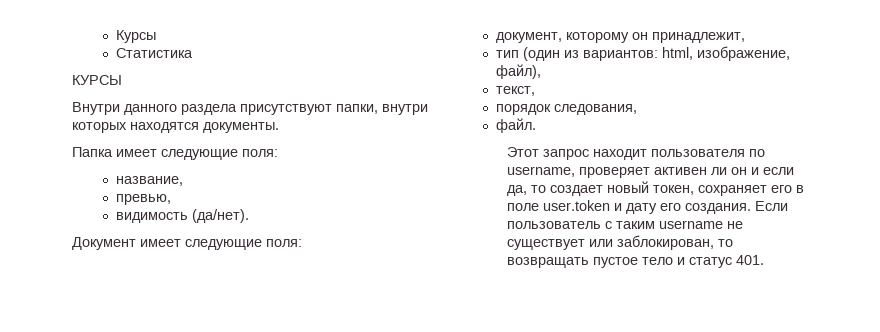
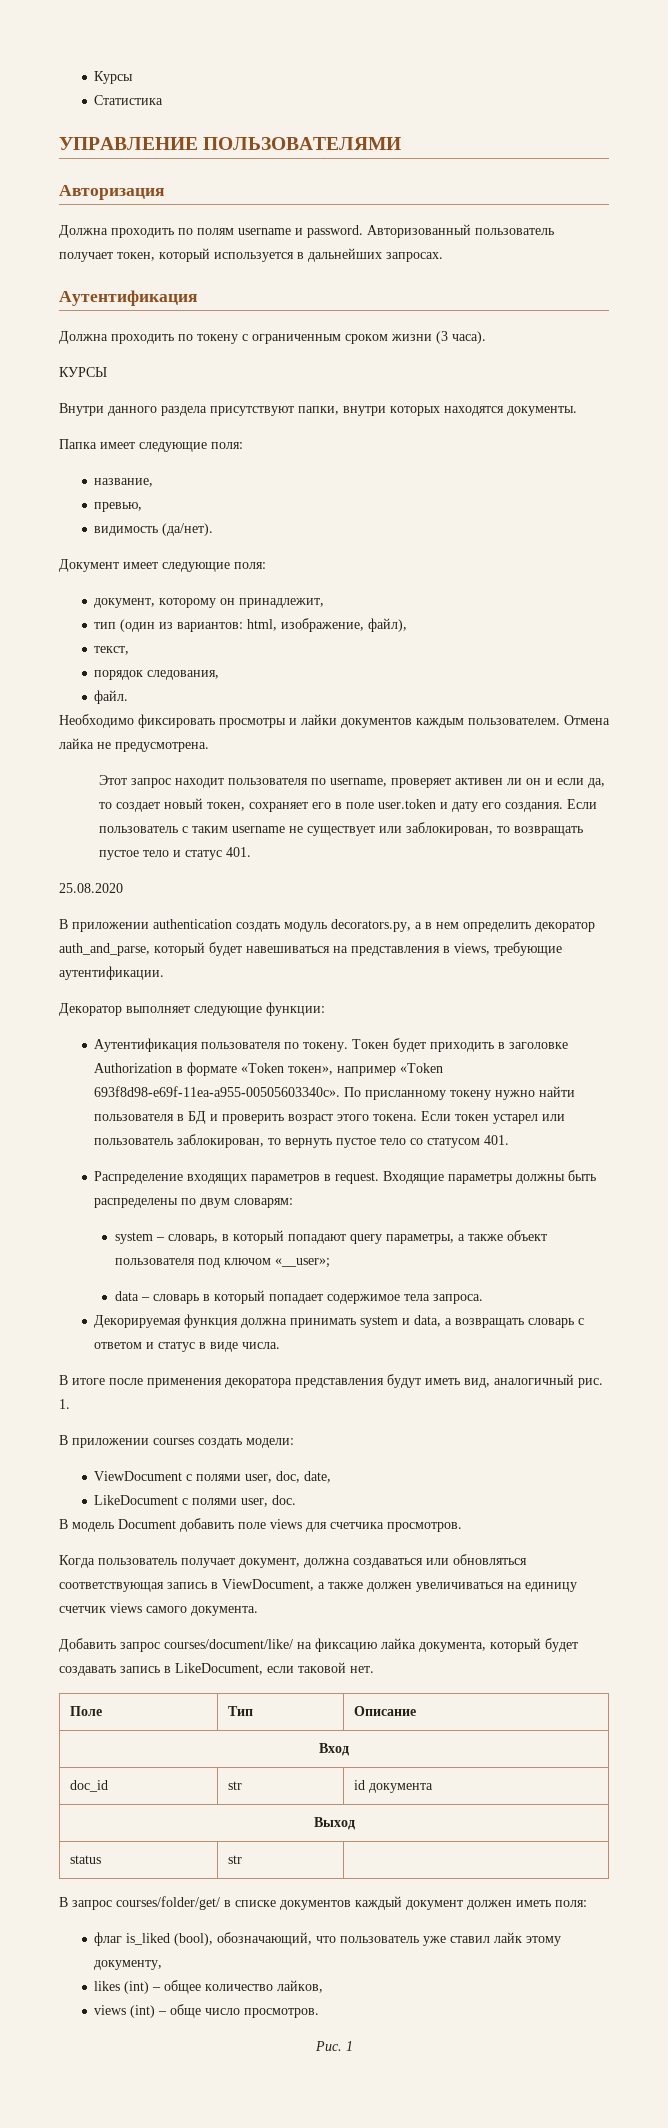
+ УПРАВЛЕНИЕ ПОЛЬЗОВАТЕЛЯМИ
+ Авторизация
+ Должна проходить по полям username и password. Авторизованный пользователь получает токен, который используется в дальнейших запросах.
+ Аутентификация
+ Должна проходить по токену с ограниченным сроком жизни (3 часа).
+ Необходимо фиксировать просмотры и лайки документов каждым пользователем. Отмена лайка не предусмотрена.
+ 25.08.2020
+ В приложении authentication создать модуль decorators.py, а в нем определить декоратор auth_and_parse, который будет навешиваться на представления в views, требующие аутентификации.
+ Декоратор выполняет следующие функции:
+ Аутентификация пользователя по токену. Токен будет приходить в заголовке Authorization в формате «Token токен», например «Token 693f8d98-e69f-11ea-a955-00505603340c». По присланному токену нужно найти пользователя в БД и проверить возраст этого токена. Если токен устарел или пользователь заблокирован, то вернуть пустое тело со статусом 401.
+ Распределение входящих параметров в request. Входящие параметры должны быть распределены по двум словарям:
+ system – словарь, в который попадают query параметры, а также объект пользователя под ключом «__user»;
+ data – словарь в который попадает содержимое тела запроса.
+ Декорируемая функция должна принимать system и data, а возвращать словарь с ответом и статус в виде числа.
+ В итоге после применения декоратора представления будут иметь вид, аналогичный рис. 1.
+ В приложении courses создать модели:
+ ViewDocument с полями user, doc, date,
+ LikeDocument с полями user, doc.
+ В модель Document добавить поле views для счетчика просмотров.
+ Когда пользователь получает документ, должна создаваться или обновляться соответствующая запись в ViewDocument, а также должен увеличиваться на единицу счетчик views самого документа.
+ Добавить запрос courses/document/like/ на фиксацию лайка документа, который будет создавать запись в LikeDocument, если таковой нет.
+ Поле | Тип | Описание
+ Вход
+ doc_id | str | id документа
+ Выход
+ status | str |
+ В запрос courses/folder/get/ в списке документов каждый документ должен иметь поля:
+ флаг is_liked (bool), обозначающий, что пользователь уже ставил лайк этому документу,
+ likes (int) – общее количество лайков,
+ views (int) – обще число просмотров.
+ Рис. 1

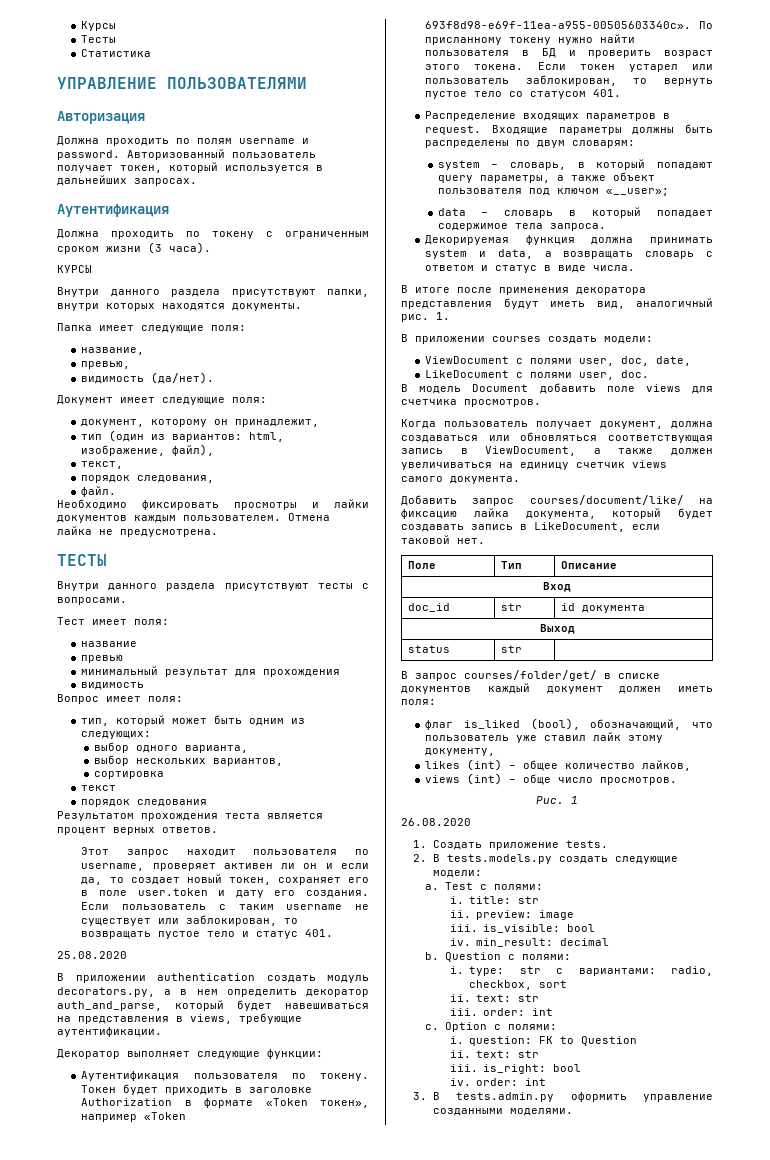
+ Тесты
+ ТЕСТЫ
+ Внутри данного раздела присутствуют тесты с вопросами.
+ Тест имеет поля:
+ название
+ превью
+ минимальный результат для прохождения
+ видимость
+ Вопрос имеет поля:
+ тип, который может быть одним из следующих:
+ выбор одного варианта,
+ выбор нескольких вариантов,
+ сортировка
+ текст
+ порядок следования
+ Результатом прохождения теста является процент верных ответов.
+ 26.08.2020
+ 1. Создать приложение tests.
+ 2. В tests.models.py создать следующие модели:
+ a. Test c полями:
+ i. title: str
+ ii. preview: image
+ iii. is_visible: bool
+ iv. min_result: decimal
+ b. Question с полями:
+ i. type: str с вариантами: radio, checkbox, sort
+ ii. text: str
+ iii. order: int
+ c. Option с полями:
+ i. question: FK to Question
+ ii. text: str
+ iii. is_right: bool
+ iv. order: int
+ 3. В tests.admin.py оформить управление созданными моделями.

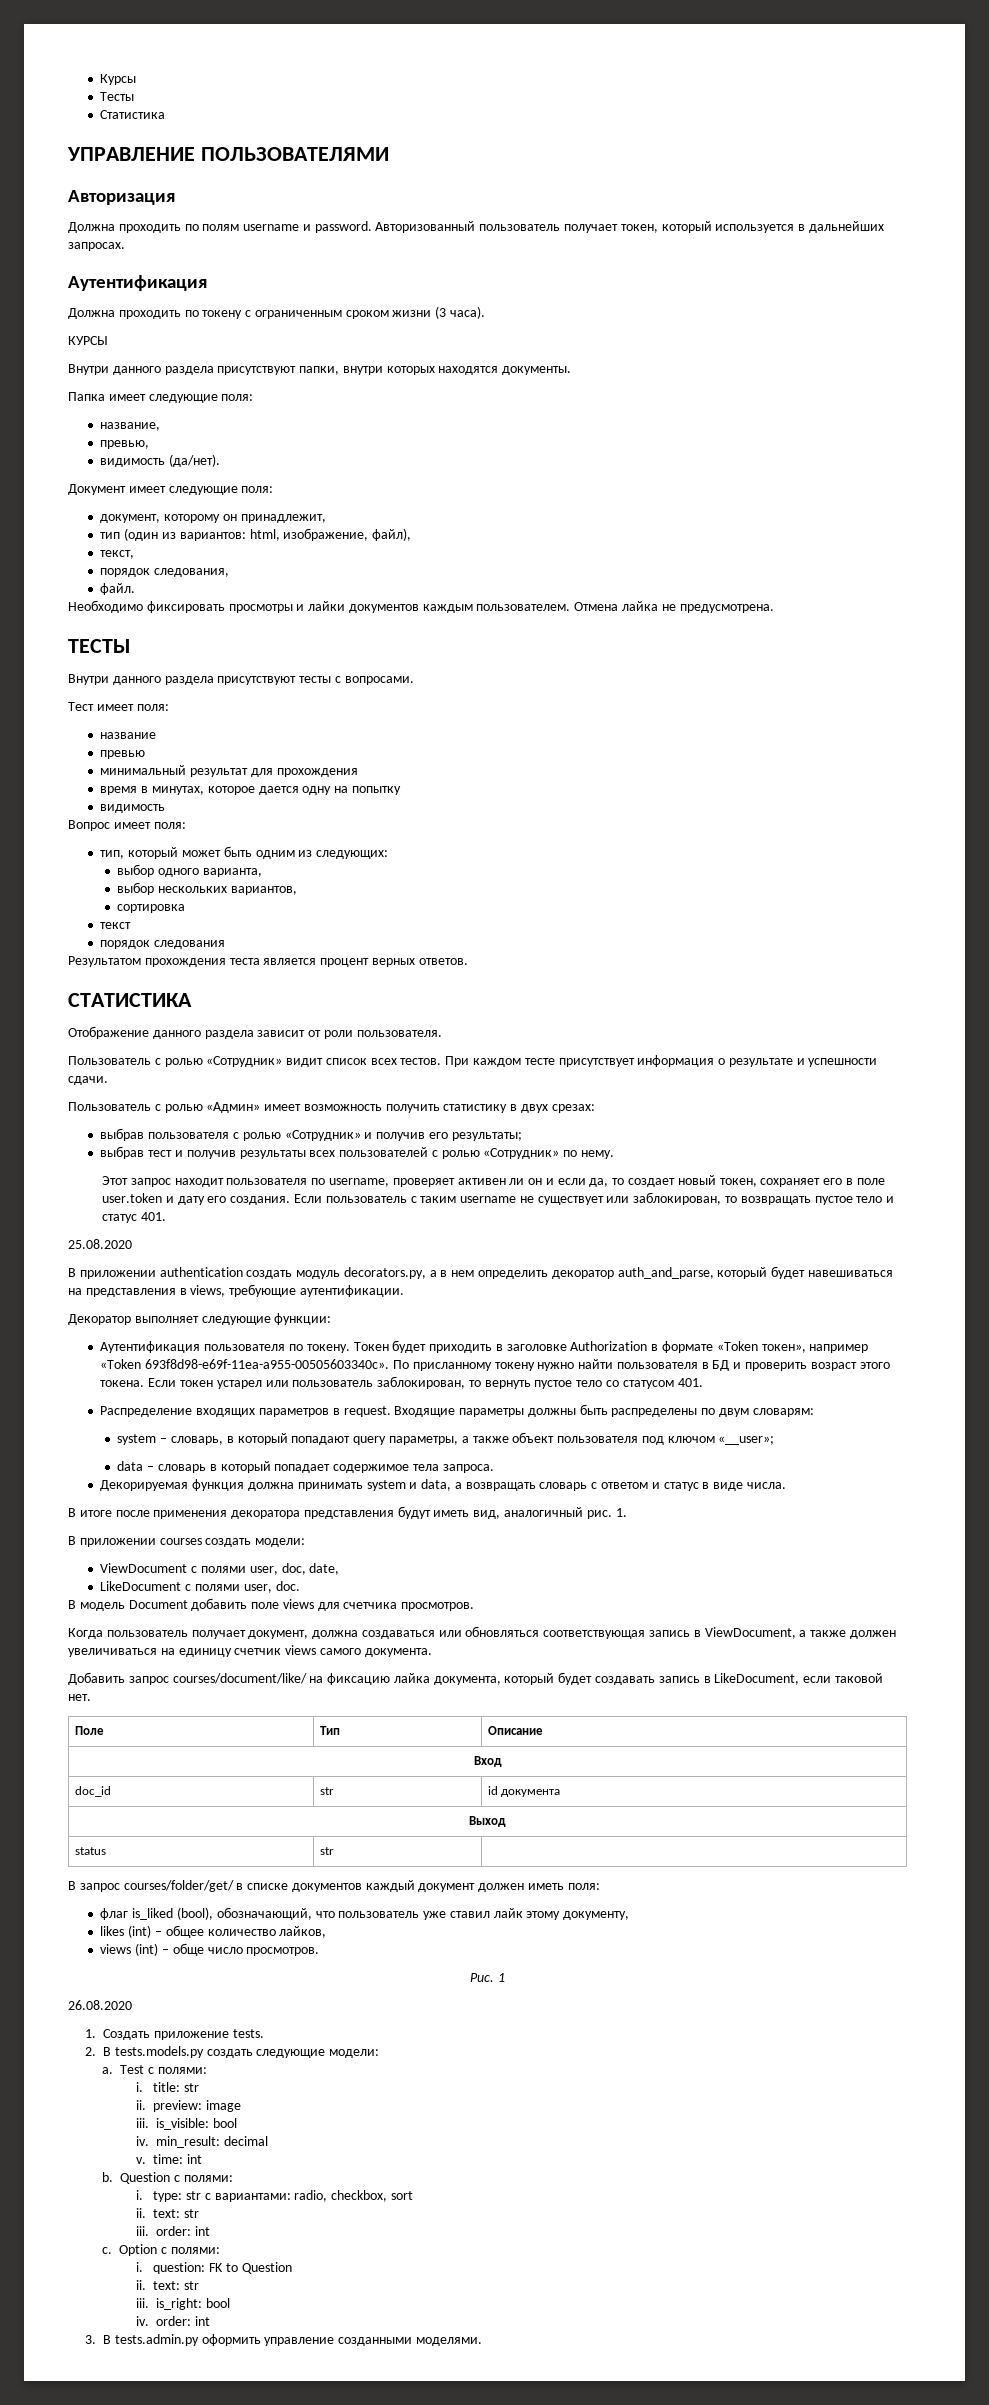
+ время в минутах, которое дается одну на попытку
+ СТАТИСТИКА
+ Отображение данного раздела зависит от роли пользователя.
+ Пользователь с ролью «Сотрудник» видит список всех тестов. При каждом тесте присутствует информация о результате и успешности сдачи.
+ Пользователь с ролью «Админ» имеет возможность получить статистику в двух срезах:
+ выбрав пользователя с ролью «Сотрудник» и получив его результаты;
+ выбрав тест и получив результаты всех пользователей с ролью «Сотрудник» по нему.
+ v. time: int

